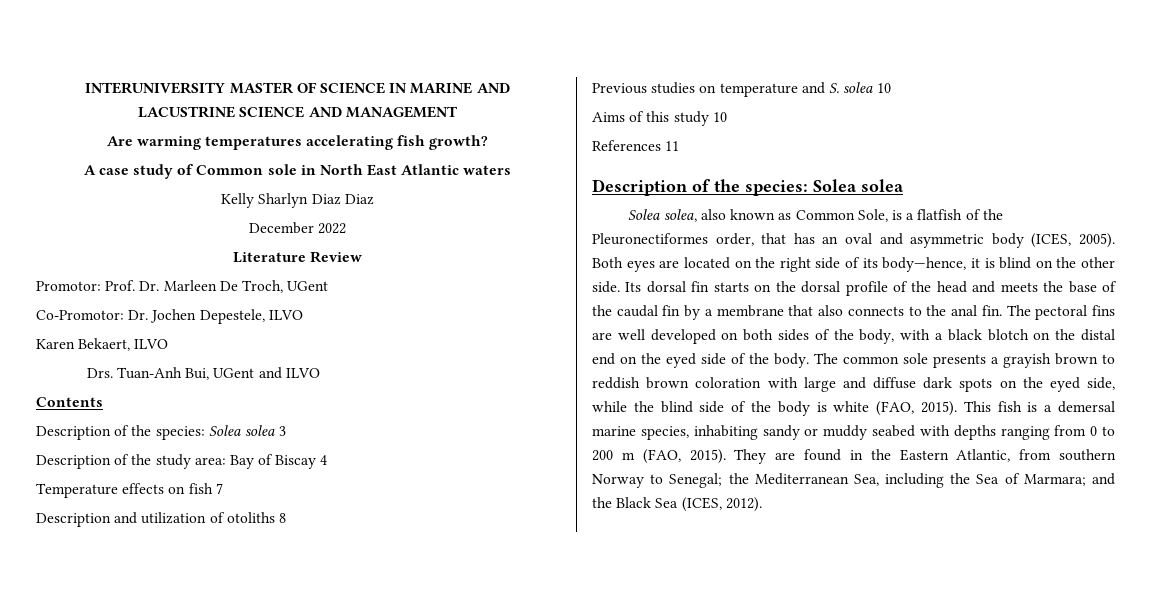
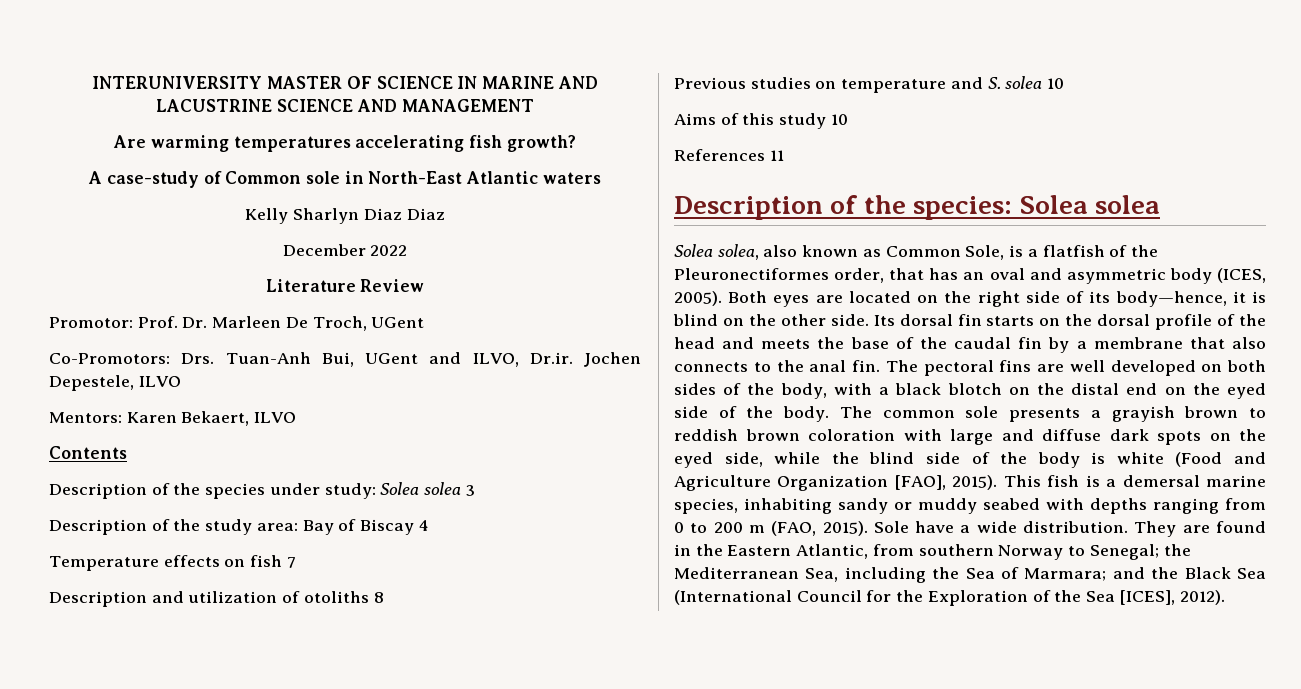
- A case study of Common sole in North East Atlantic waters
+ A case-study of Common sole in North-East Atlantic waters
- Co-Promotor: Dr. Jochen Depestele, ILVO
- Karen Bekaert, ILVO
- Drs. Tuan-Anh Bui, UGent and ILVO
+ Co-Promotors: Drs. Tuan-Anh Bui, UGent and ILVO, Dr.ir. Jochen Depestele, ILVO
+ Mentors: Karen Bekaert, ILVO
- Description of the species: Solea solea 3
+ Description of the species under study: Solea solea 3
- The common sole presents a grayish brown to reddish brown coloration with large and diffuse dark spots on the eyed side, while the blind side of the body is white (FAO, 2015).
+ The common sole presents a grayish brown to reddish brown coloration with large and diffuse dark spots on the eyed side, while the blind side of the body is white (Food and Agriculture Organization [FAO], 2015).
+ Sole have a wide distribution.
- They are found in the Eastern Atlantic, from southern Norway to Senegal; the Mediterranean Sea, including the Sea of Marmara; and the Black Sea (ICES, 2012).
+ They are found in the Eastern Atlantic, from southern Norway to Senegal; the Mediterranean Sea, including the Sea of Marmara; and the Black Sea (International Council for the Exploration of the Sea [ICES], 2012).

